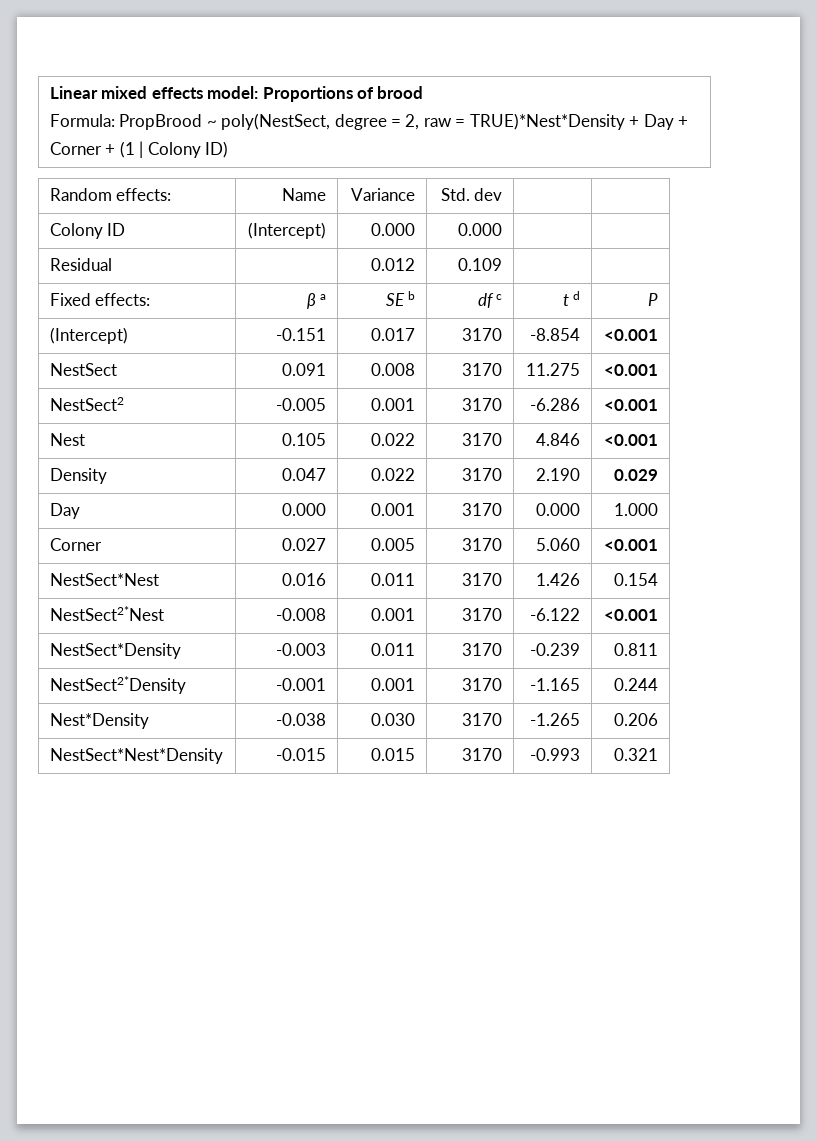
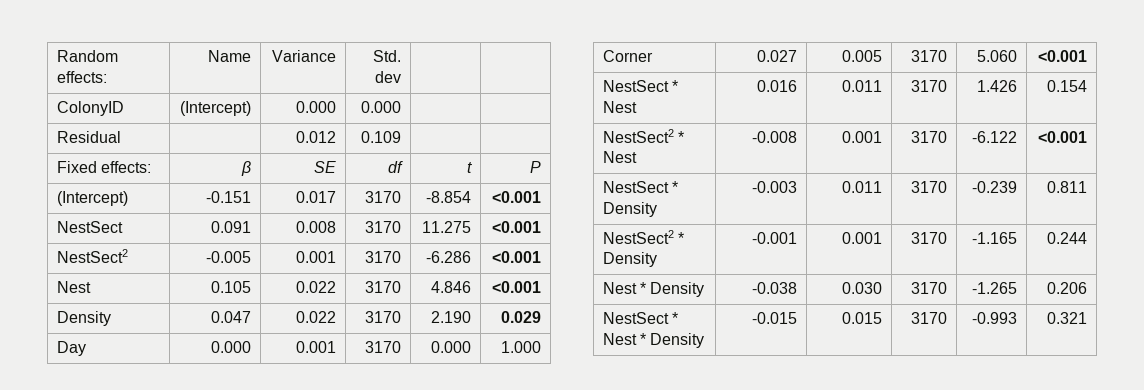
- Linear mixed effects model: Proportions of brood
- Formula: PropBrood ~ poly(NestSect, degree = 2, raw = TRUE)*Nest*Density + Day + Corner + (1 | Colony ID)
- Colony ID | (Intercept) | 0.000 | 0.000 | |
+ ColonyID | (Intercept) | 0.000 | 0.000 | |
- Fixed effects: | β a | SE b | df c | t d | P
+ Fixed effects: | β | SE | df | t | P
- NestSect*Nest | 0.016 | 0.011 | 3170 | 1.426 | 0.154
+ NestSect * Nest | 0.016 | 0.011 | 3170 | 1.426 | 0.154
- NestSect2*Nest | -0.008 | 0.001 | 3170 | -6.122 | <0.001
+ NestSect2 * Nest | -0.008 | 0.001 | 3170 | -6.122 | <0.001
- NestSect*Density | -0.003 | 0.011 | 3170 | -0.239 | 0.811
+ NestSect * Density | -0.003 | 0.011 | 3170 | -0.239 | 0.811
- NestSect2*Density | -0.001 | 0.001 | 3170 | -1.165 | 0.244
+ NestSect2 * Density | -0.001 | 0.001 | 3170 | -1.165 | 0.244
- Nest*Density | -0.038 | 0.030 | 3170 | -1.265 | 0.206
+ Nest * Density | -0.038 | 0.030 | 3170 | -1.265 | 0.206
- NestSect*Nest*Density | -0.015 | 0.015 | 3170 | -0.993 | 0.321
+ NestSect * Nest * Density | -0.015 | 0.015 | 3170 | -0.993 | 0.321

